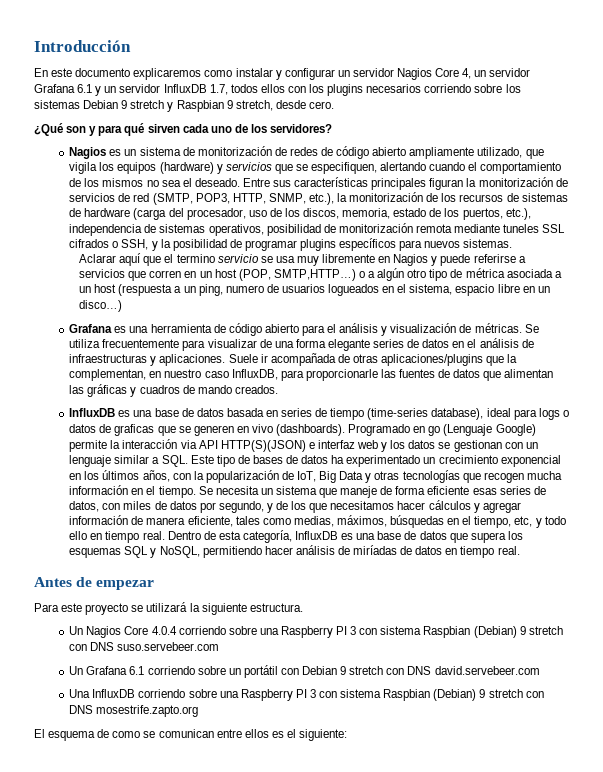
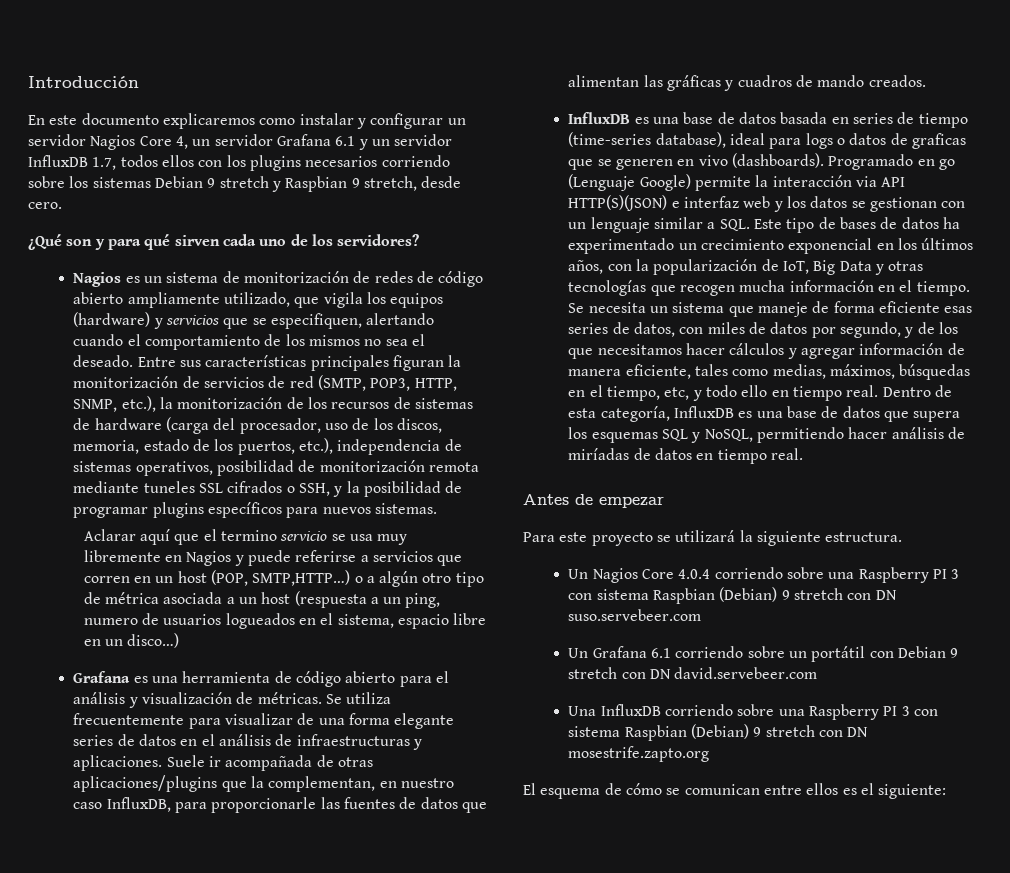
- Un Nagios Core 4.0.4 corriendo sobre una Raspberry PI 3 con sistema Raspbian (Debian) 9 stretch con DNS suso.servebeer.com
+ Un Nagios Core 4.0.4 corriendo sobre una Raspberry PI 3 con sistema Raspbian (Debian) 9 stretch con DN suso.servebeer.com
- Un Grafana 6.1 corriendo sobre un portátil con Debian 9 stretch con DNS david.servebeer.com
+ Un Grafana 6.1 corriendo sobre un portátil con Debian 9 stretch con DN david.servebeer.com
- Una InfluxDB corriendo sobre una Raspberry PI 3 con sistema Raspbian (Debian) 9 stretch con DNS mosestrife.zapto.org
+ Una InfluxDB corriendo sobre una Raspberry PI 3 con sistema Raspbian (Debian) 9 stretch con DN mosestrife.zapto.org
- El esquema de como se comunican entre ellos es el siguiente:
+ El esquema de cómo se comunican entre ellos es el siguiente:

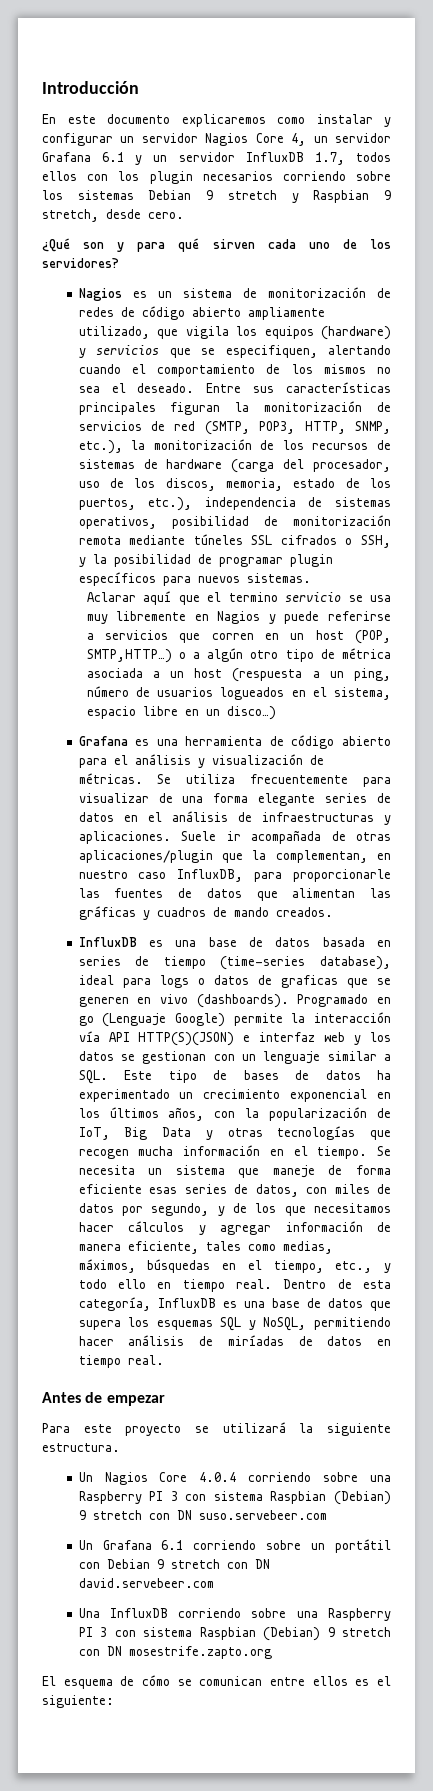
- En este documento explicaremos como instalar y configurar un servidor Nagios Core 4, un servidor Grafana 6.1 y un servidor InfluxDB 1.7, todos ellos con los plugins necesarios corriendo sobre los sistemas Debian 9 stretch y Raspbian 9 stretch, desde cero.
+ En este documento explicaremos como instalar y configurar un servidor Nagios Core 4, un servidor Grafana 6.1 y un servidor InfluxDB 1.7, todos ellos con los plugin necesarios corriendo sobre los sistemas Debian 9 stretch y Raspbian 9 stretch, desde cero.
- Entre sus características principales figuran la monitorización de servicios de red (SMTP, POP3, HTTP, SNMP, etc.), la monitorización de los recursos de sistemas de hardware (carga del procesador, uso de los discos, memoria, estado de los puertos, etc.), independencia de sistemas operativos, posibilidad de monitorización remota mediante tuneles SSL cifrados o SSH, y la posibilidad de programar plugins específicos para nuevos sistemas.
+ Entre sus características principales figuran la monitorización de servicios de red (SMTP, POP3, HTTP, SNMP, etc.), la monitorización de los recursos de sistemas de hardware (carga del procesador, uso de los discos, memoria, estado de los puertos, etc.), independencia de sistemas operativos, posibilidad de monitorización remota mediante túneles SSL cifrados o SSH, y la posibilidad de programar plugin específicos para nuevos sistemas.
- Aclarar aquí que el termino servicio se usa muy libremente en Nagios y puede referirse a servicios que corren en un host (POP, SMTP,HTTP…) o a algún otro tipo de métrica asociada a un host (respuesta a un ping, numero de usuarios logueados en el sistema, espacio libre en un disco…)
+ Aclarar aquí que el termino servicio se usa muy libremente en Nagios y puede referirse a servicios que corren en un host (POP, SMTP,HTTP…) o a algún otro tipo de métrica asociada a un host (respuesta a un ping, número de usuarios logueados en el sistema, espacio libre en un disco…)
- Suele ir acompañada de otras aplicaciones/plugins que la complementan, en nuestro caso InfluxDB, para proporcionarle las fuentes de datos que alimentan las gráficas y cuadros de mando creados.
+ Suele ir acompañada de otras aplicaciones/plugin que la complementan, en nuestro caso InfluxDB, para proporcionarle las fuentes de datos que alimentan las gráficas y cuadros de mando creados.
- Programado en go (Lenguaje Google) permite la interacción via API HTTP(S)(JSON) e interfaz web y los datos se gestionan con un lenguaje similar a SQL. Este tipo de bases de datos ha experimentado un crecimiento exponencial en los últimos años, con la popularización de IoT, Big Data y otras tecnologías que recogen mucha información en el tiempo.
+ Programado en go (Lenguaje Google) permite la interacción vía API HTTP(S)(JSON) e interfaz web y los datos se gestionan con un lenguaje similar a SQL. Este tipo de bases de datos ha experimentado un crecimiento exponencial en los últimos años, con la popularización de IoT, Big Data y otras tecnologías que recogen mucha información en el tiempo.
- Se necesita un sistema que maneje de forma eficiente esas series de datos, con miles de datos por segundo, y de los que necesitamos hacer cálculos y agregar información de manera eficiente, tales como medias, máximos, búsquedas en el tiempo, etc, y todo ello en tiempo real.
+ Se necesita un sistema que maneje de forma eficiente esas series de datos, con miles de datos por segundo, y de los que necesitamos hacer cálculos y agregar información de manera eficiente, tales como medias, máximos, búsquedas en el tiempo, etc., y todo ello en tiempo real.

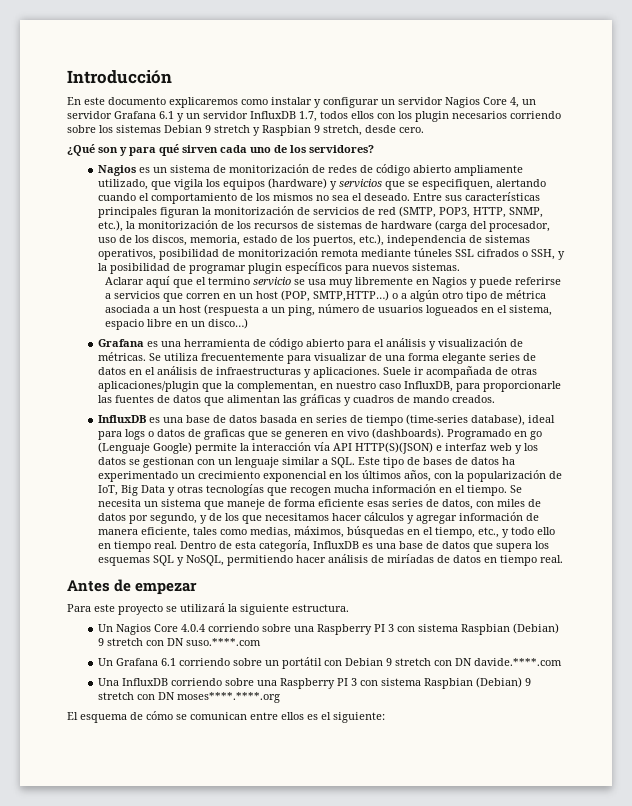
- Un Nagios Core 4.0.4 corriendo sobre una Raspberry PI 3 con sistema Raspbian (Debian) 9 stretch con DN suso.servebeer.com
+ Un Nagios Core 4.0.4 corriendo sobre una Raspberry PI 3 con sistema Raspbian (Debian) 9 stretch con DN suso.****.com
- Un Grafana 6.1 corriendo sobre un portátil con Debian 9 stretch con DN david.servebeer.com
+ Un Grafana 6.1 corriendo sobre un portátil con Debian 9 stretch con DN davide.****.com
- Una InfluxDB corriendo sobre una Raspberry PI 3 con sistema Raspbian (Debian) 9 stretch con DN mosestrife.zapto.org
+ Una InfluxDB corriendo sobre una Raspberry PI 3 con sistema Raspbian (Debian) 9 stretch con DN moses****.****.org

